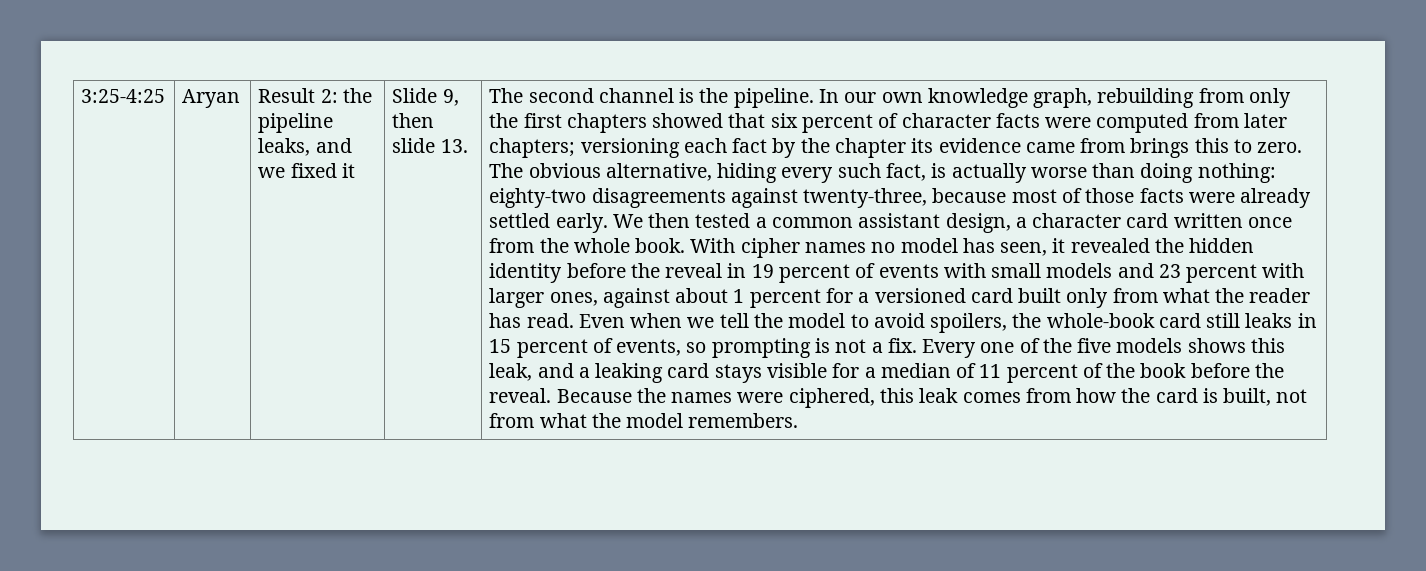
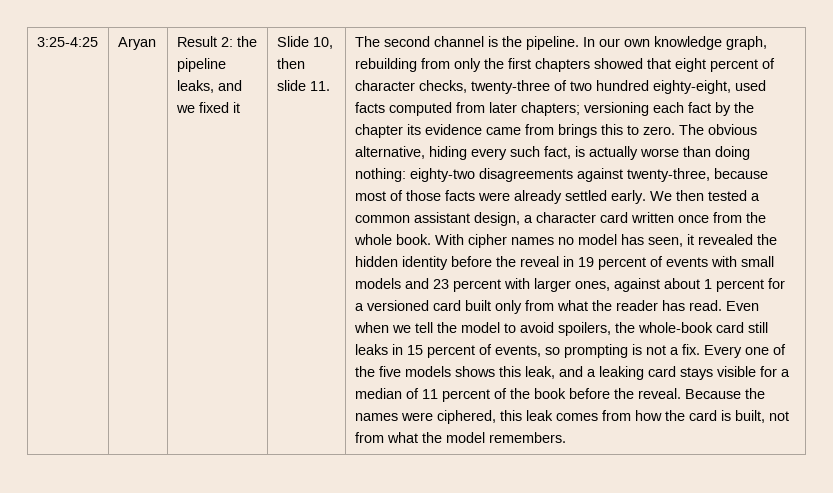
- Slide 9, then slide 13.
+ Slide 10, then slide 11.
- In our own knowledge graph, rebuilding from only the first chapters showed that six percent of character facts were computed from later chapters; versioning each fact by the chapter its evidence came from brings this to zero.
+ In our own knowledge graph, rebuilding from only the first chapters showed that eight percent of character checks, twenty-three of two hundred eighty-eight, used facts computed from later chapters; versioning each fact by the chapter its evidence came from brings this to zero.

